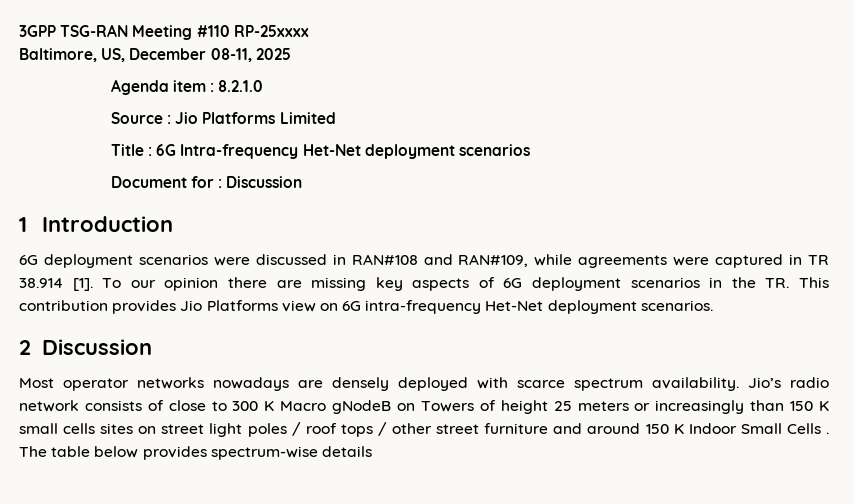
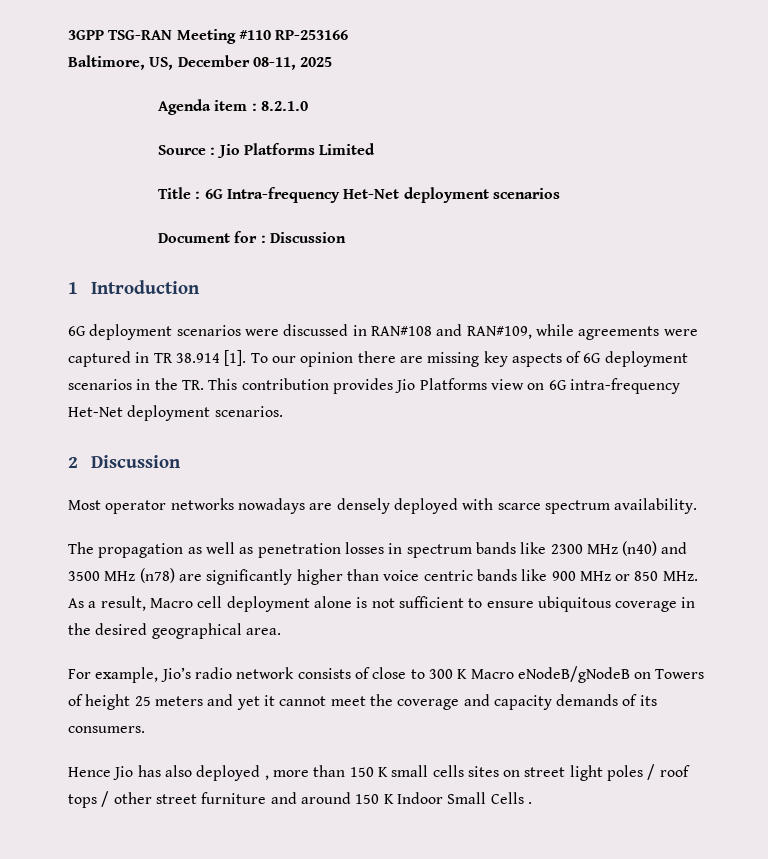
- 3GPP TSG-RAN Meeting #110 RP-25xxxx
+ 3GPP TSG-RAN Meeting #110 RP-253166
- Most operator networks nowadays are densely deployed with scarce spectrum availability. Jio’s radio network consists of close to 300 K Macro gNodeB on Towers of height 25 meters or increasingly than 150 K small cells sites on street light poles / roof tops / other street furniture and around 150 K Indoor Small Cells . The table below provides spectrum-wise details
+ Most operator networks nowadays are densely deployed with scarce spectrum availability.
+ The propagation as well as penetration losses in spectrum bands like 2300 MHz (n40) and 3500 MHz (n78) are significantly higher than voice centric bands like 900 MHz or 850 MHz. As a result, Macro cell deployment alone is not sufficient to ensure ubiquitous coverage in the desired geographical area.
+ For example, Jio’s radio network consists of close to 300 K Macro eNodeB/gNodeB on Towers of height 25 meters and yet it cannot meet the coverage and capacity demands of its consumers.
+ Hence Jio has also deployed , more than 150 K small cells sites on street light poles / roof tops / other street furniture and around 150 K Indoor Small Cells .

